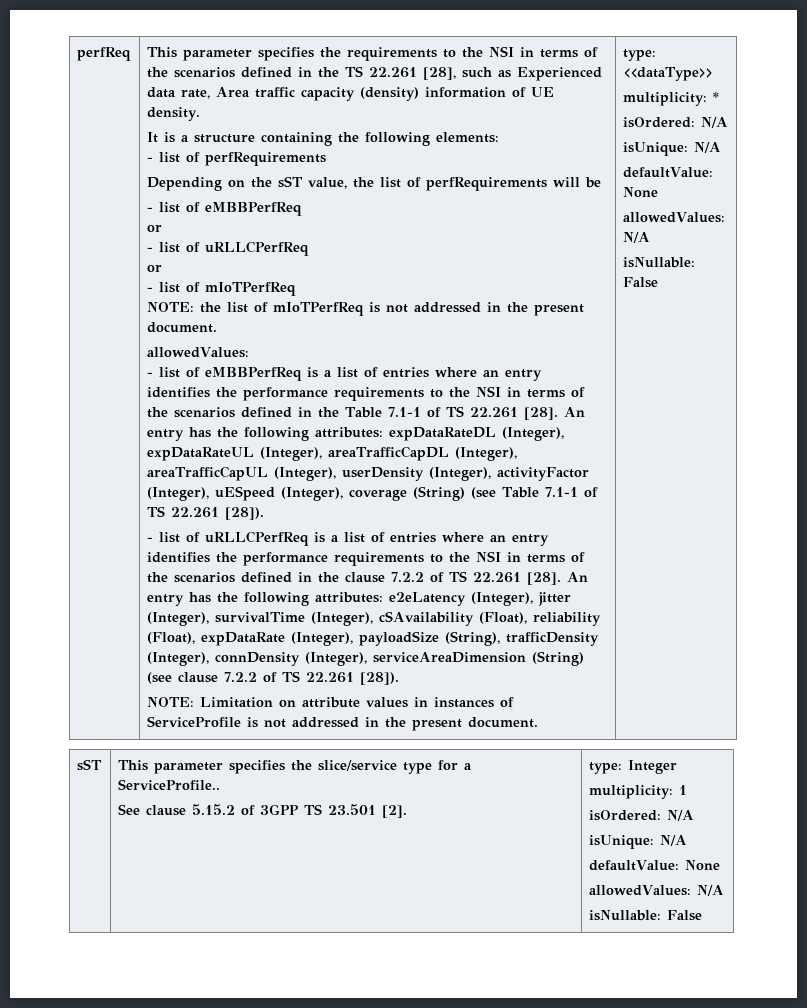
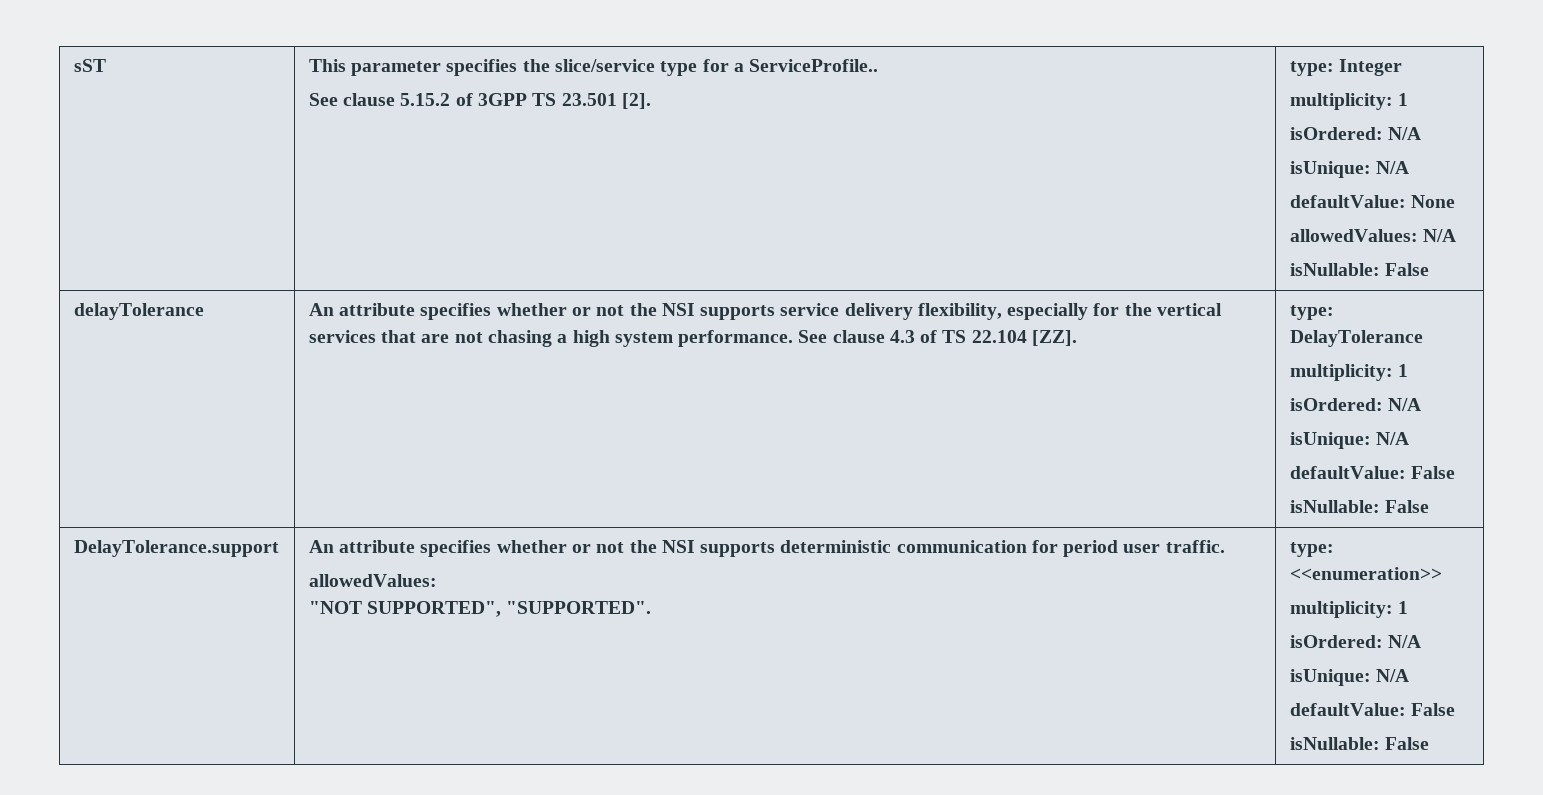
- perfReq | This parameter specifies the requirements to the NSI in terms of the scenarios defined in the TS 22.261 [28], such as Experienced data rate, Area traffic capacity (density) information of UE density.
- It is a structure containing the following elements:
- - list of perfRequirements
- Depending on the sST value, the list of perfRequirements will be
- - list of eMBBPerfReq
- or
- - list of uRLLCPerfReq
- or
- - list of mIoTPerfReq
- NOTE: the list of mIoTPerfReq is not addressed in the present document.
- allowedValues:
- - list of eMBBPerfReq is a list of entries where an entry identifies the performance requirements to the NSI in terms of the scenarios defined in the Table 7.1-1 of TS 22.261 [28]. An entry has the following attributes: expDataRateDL (Integer), expDataRateUL (Integer), areaTrafficCapDL (Integer), areaTrafficCapUL (Integer), userDensity (Integer), activityFactor (Integer), uESpeed (Integer), coverage (String) (see Table 7.1-1 of TS 22.261 [28]).
- - list of uRLLCPerfReq is a list of entries where an entry identifies the performance requirements to the NSI in terms of the scenarios defined in the clause 7.2.2 of TS 22.261 [28]. An entry has the following attributes: e2eLatency (Integer), jitter (Integer), survivalTime (Integer), cSAvailability (Float), reliability (Float), expDataRate (Integer), payloadSize (String), trafficDensity (Integer), connDensity (Integer), serviceAreaDimension (String) (see clause 7.2.2 of TS 22.261 [28]).
- NOTE: Limitation on attribute values in instances of ServiceProfile is not addressed in the present document. | type: <<dataType>>
- multiplicity: *
- isOrdered: N/A
- isUnique: N/A
- defaultValue: None
- allowedValues: N/A
- isNullable: False
+ delayTolerance | An attribute specifies whether or not the NSI supports service delivery flexibility, especially for the vertical services that are not chasing a high system performance. See clause 4.3 of TS 22.104 [ZZ]. | type: DelayTolerance
+ multiplicity: 1
+ isOrdered: N/A
+ isUnique: N/A
+ defaultValue: False
+ isNullable: False
+ DelayTolerance.support | An attribute specifies whether or not the NSI supports deterministic communication for period user traffic.
+ allowedValues:
+ "NOT SUPPORTED", "SUPPORTED". | type: <<enumeration>>
+ multiplicity: 1
+ isOrdered: N/A
+ isUnique: N/A
+ defaultValue: False
+ isNullable: False

